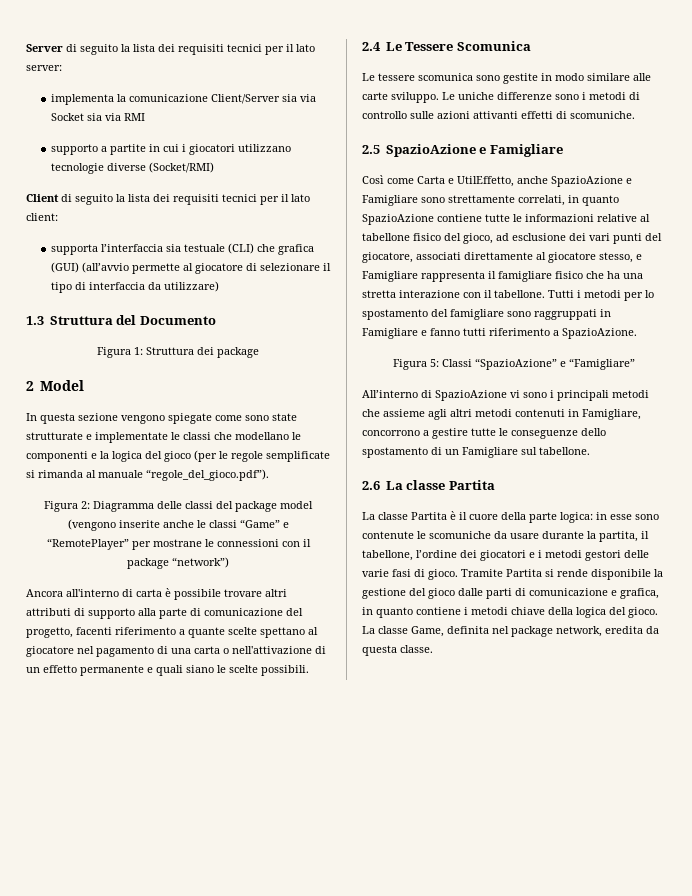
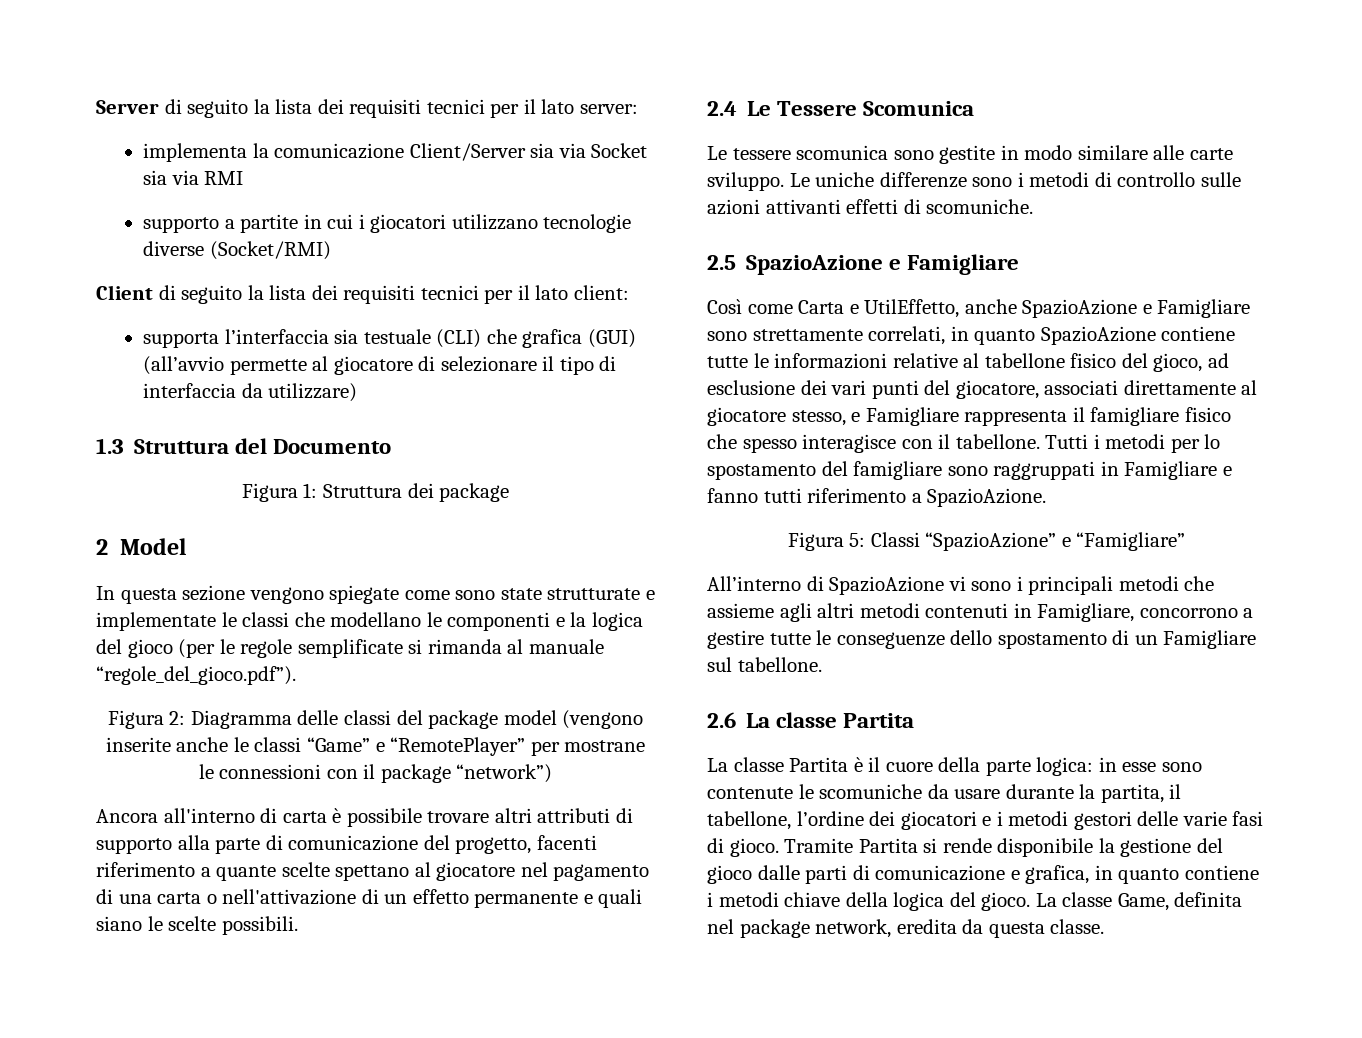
- Così come Carta e UtilEffetto, anche SpazioAzione e Famigliare sono strettamente correlati, in quanto SpazioAzione contiene tutte le informazioni relative al tabellone fisico del gioco, ad esclusione dei vari punti del giocatore, associati direttamente al giocatore stesso, e Famigliare rappresenta il famigliare fisico che ha una stretta interazione con il tabellone.
+ Così come Carta e UtilEffetto, anche SpazioAzione e Famigliare sono strettamente correlati, in quanto SpazioAzione contiene tutte le informazioni relative al tabellone fisico del gioco, ad esclusione dei vari punti del giocatore, associati direttamente al giocatore stesso, e Famigliare rappresenta il famigliare fisico che spesso interagisce con il tabellone.

